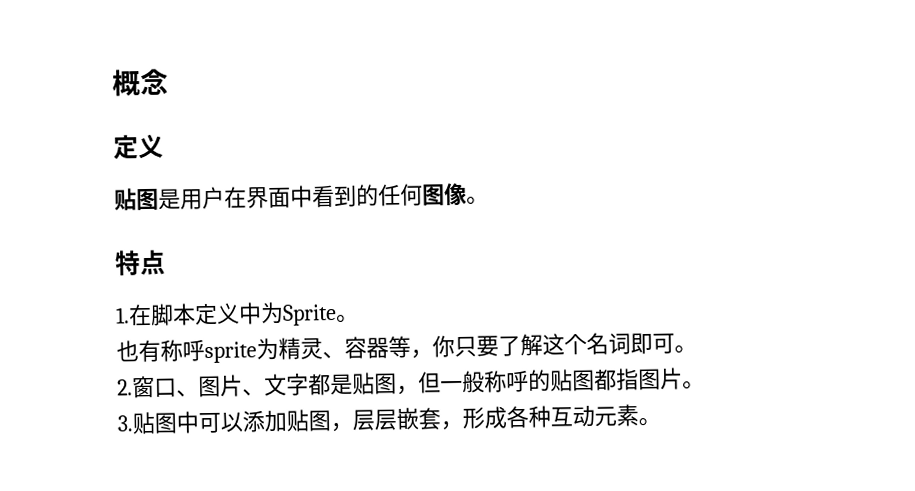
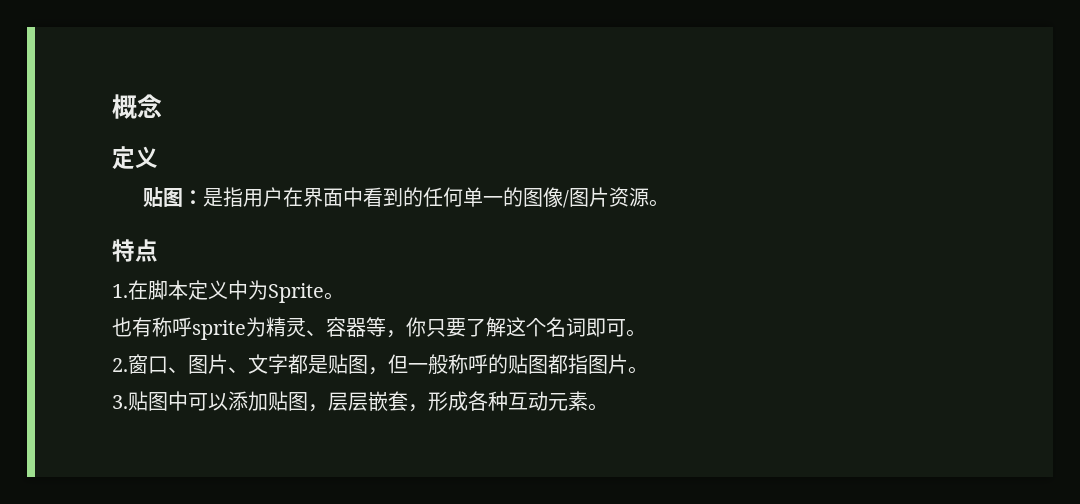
- 贴图是用户在界面中看到的任何图像。
+ 贴图：是指用户在界面中看到的任何单一的图像/图片资源。

